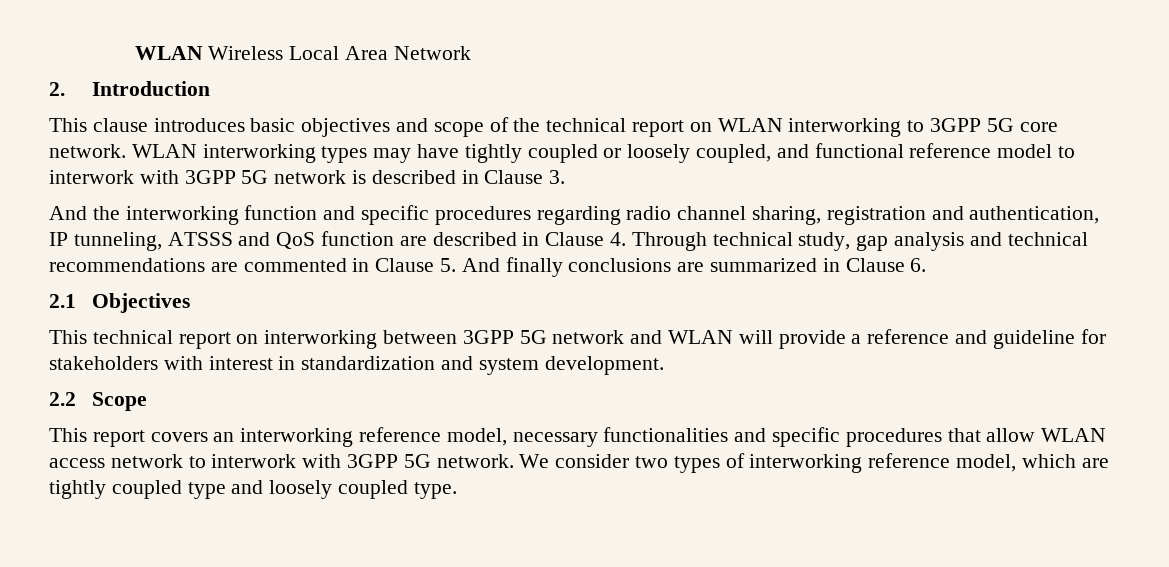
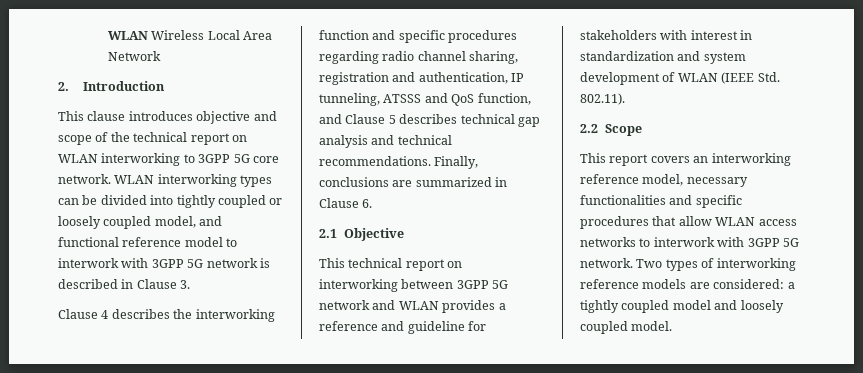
- This clause introduces basic objectives and scope of the technical report on WLAN interworking to 3GPP 5G core network.
+ This clause introduces objective and scope of the technical report on WLAN interworking to 3GPP 5G core network.
- WLAN interworking types may have tightly coupled or loosely coupled, and functional reference model to interwork with 3GPP 5G network is described in Clause 3.
+ WLAN interworking types can be divided into tightly coupled or loosely coupled model, and functional reference model to interwork with 3GPP 5G network is described in Clause 3.
- And the interworking function and specific procedures regarding radio channel sharing, registration and authentication, IP tunneling, ATSSS and QoS function are described in Clause 4. Through technical study, gap analysis and technical recommendations are commented in Clause 5. And finally conclusions are summarized in Clause 6.
+ Clause 4 describes the interworking function and specific procedures regarding radio channel sharing, registration and authentication, IP tunneling, ATSSS and QoS function, and Clause 5 describes technical gap analysis and technical recommendations. Finally, conclusions are summarized in Clause 6.
- 2.1 Objectives
+ 2.1 Objective
- This technical report on interworking between 3GPP 5G network and WLAN will provide a reference and guideline for stakeholders with interest in standardization and system development.
+ This technical report on interworking between 3GPP 5G network and WLAN provides a reference and guideline for stakeholders with interest in standardization and system development of WLAN (IEEE Std. 802.11).
- This report covers an interworking reference model, necessary functionalities and specific procedures that allow WLAN access network to interwork with 3GPP 5G network.
+ This report covers an interworking reference model, necessary functionalities and specific procedures that allow WLAN access networks to interwork with 3GPP 5G network.
- We consider two types of interworking reference model, which are tightly coupled type and loosely coupled type.
+ Two types of interworking reference models are considered: a tightly coupled model and loosely coupled model.

